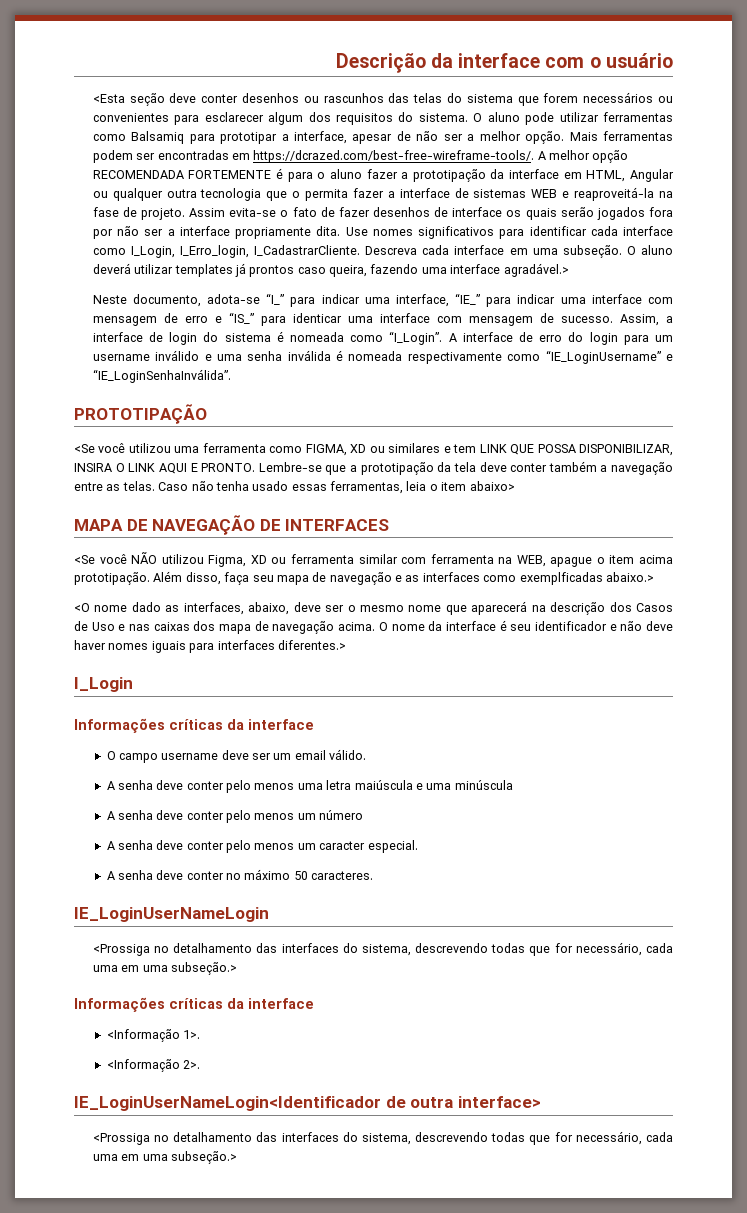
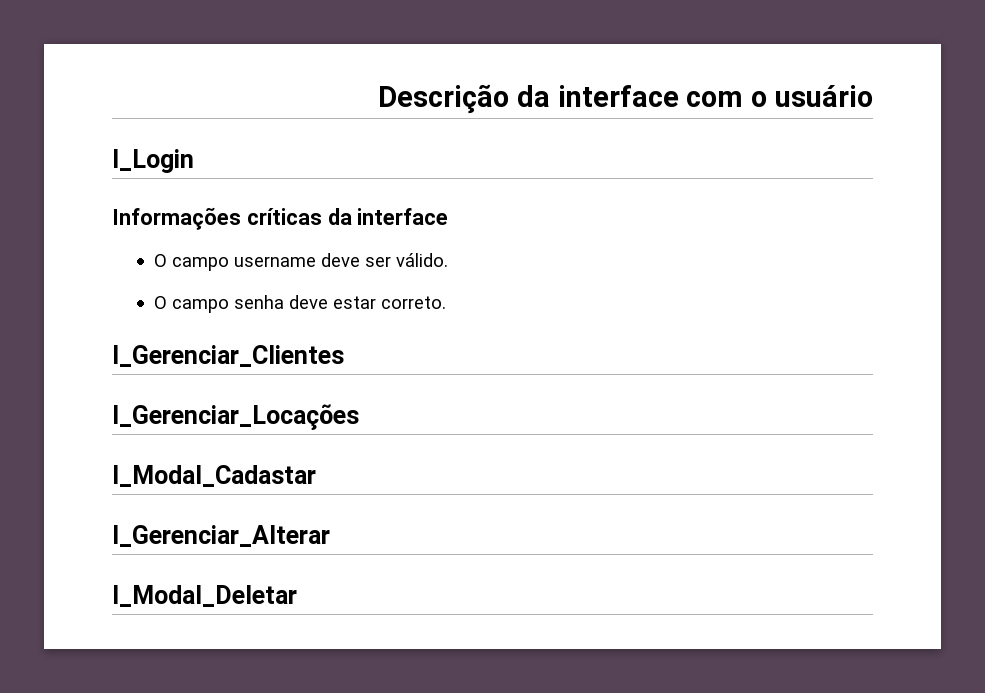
- <Esta seção deve conter desenhos ou rascunhos das telas do sistema que forem necessários ou convenientes para esclarecer algum dos requisitos do sistema. O aluno pode utilizar ferramentas como Balsamiq para prototipar a interface, apesar de não ser a melhor opção. Mais ferramentas podem ser encontradas em https://dcrazed.com/best-free-wireframe-tools/. A melhor opção RECOMENDADA FORTEMENTE é para o aluno fazer a prototipação da interface em HTML, Angular ou qualquer outra tecnologia que o permita fazer a interface de sistemas WEB e reaproveitá-la na fase de projeto. Assim evita-se o fato de fazer desenhos de interface os quais serão jogados fora por não ser a interface propriamente dita. Use nomes significativos para identificar cada interface como I_Login, I_Erro_login, I_CadastrarCliente. Descreva cada interface em uma subseção. O aluno deverá utilizar templates já prontos caso queira, fazendo uma interface agradável.>
- Neste documento, adota-se “I_” para indicar uma interface, “IE_” para indicar uma interface com mensagem de erro e “IS_” para identicar uma interface com mensagem de sucesso. Assim, a interface de login do sistema é nomeada como “I_Login”. A interface de erro do login para um username inválido e uma senha inválida é nomeada respectivamente como “IE_LoginUsername” e “IE_LoginSenhaInválida”.
- PROTOTIPAÇÃO
- <Se você utilizou uma ferramenta como FIGMA, XD ou similares e tem LINK QUE POSSA DISPONIBILIZAR, INSIRA O LINK AQUI E PRONTO. Lembre-se que a prototipação da tela deve conter também a navegação entre as telas. Caso não tenha usado essas ferramentas, leia o item abaixo>
- MAPA DE NAVEGAÇÃO DE INTERFACES
- <Se você NÃO utilizou Figma, XD ou ferramenta similar com ferramenta na WEB, apague o item acima prototipação. Além disso, faça seu mapa de navegação e as interfaces como exemplficadas abaixo.>
- <O nome dado as interfaces, abaixo, deve ser o mesmo nome que aparecerá na descrição dos Casos de Uso e nas caixas dos mapa de navegação acima. O nome da interface é seu identificador e não deve haver nomes iguais para interfaces diferentes.>
- O campo username deve ser um email válido.
+ O campo username deve ser válido.
- A senha deve conter pelo menos uma letra maiúscula e uma minúscula
- A senha deve conter pelo menos um número
- A senha deve conter pelo menos um caracter especial.
- A senha deve conter no máximo 50 caracteres.
- IE_LoginUserNameLogin
- <Prossiga no detalhamento das interfaces do sistema, descrevendo todas que for necessário, cada uma em uma subseção.>
- Informações críticas da interface
- <Informação 1>.
- <Informação 2>.
- IE_LoginUserNameLogin<Identificador de outra interface>
- <Prossiga no detalhamento das interfaces do sistema, descrevendo todas que for necessário, cada uma em uma subseção.>
+ O campo senha deve estar correto.
+ I_Gerenciar_Clientes
+ I_Gerenciar_Locações
+ I_Modal_Cadastar
+ I_Gerenciar_Alterar
+ I_Modal_Deletar

